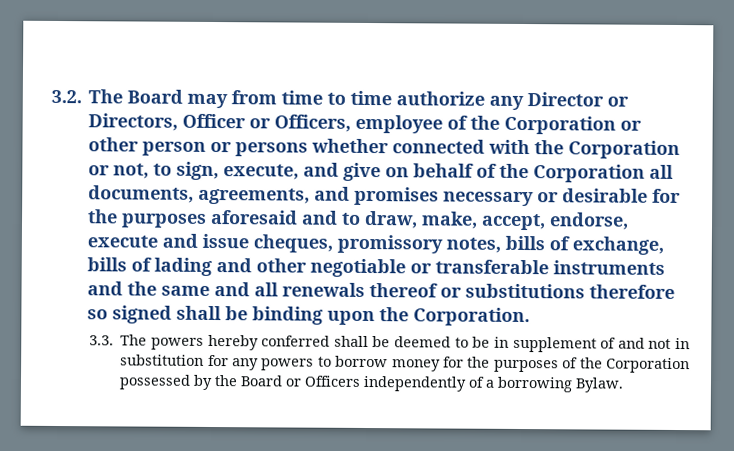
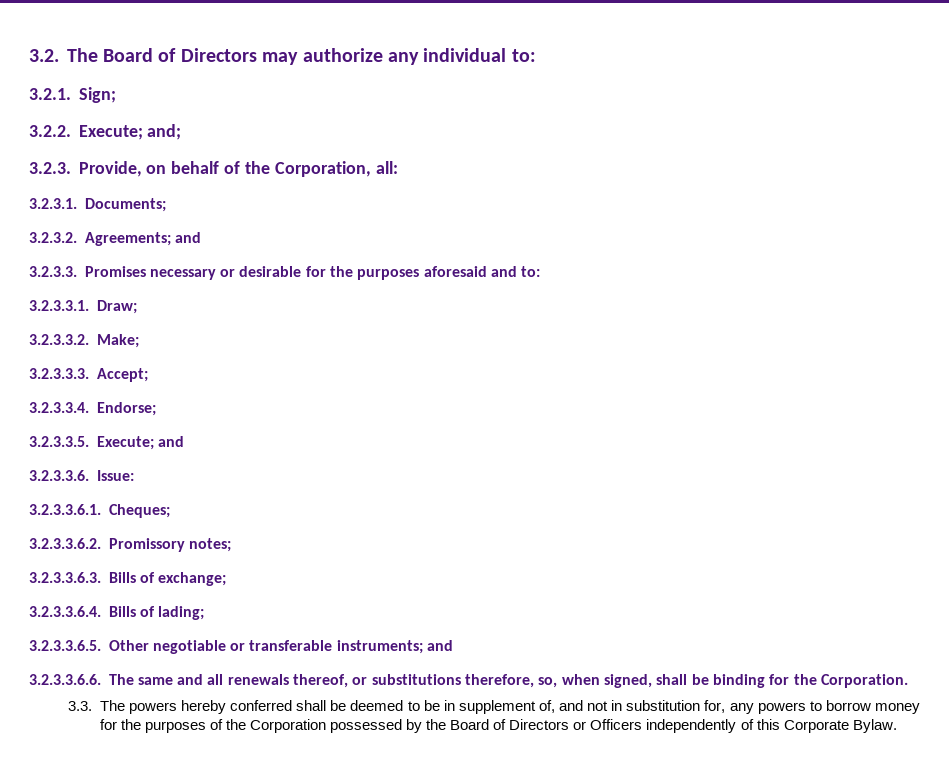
- 3.2. The Board may from time to time authorize any Director or Directors, Officer or Officers, employee of the Corporation or other person or persons whether connected with the Corporation or not, to sign, execute, and give on behalf of the Corporation all documents, agreements, and promises necessary or desirable for the purposes aforesaid and to draw, make, accept, endorse, execute and issue cheques, promissory notes, bills of exchange, bills of lading and other negotiable or transferable instruments and the same and all renewals thereof or substitutions therefore so signed shall be binding upon the Corporation.
+ 3.2. The Board of Directors may authorize any individual to:
+ 3.2.1. Sign;
+ 3.2.2. Execute; and;
+ 3.2.3. Provide, on behalf of the Corporation, all:
+ 3.2.3.1. Documents;
+ 3.2.3.2. Agreements; and
+ 3.2.3.3. Promises necessary or desirable for the purposes aforesaid and to:
+ 3.2.3.3.1. Draw;
+ 3.2.3.3.2. Make;
+ 3.2.3.3.3. Accept;
+ 3.2.3.3.4. Endorse;
+ 3.2.3.3.5. Execute; and
+ 3.2.3.3.6. Issue:
+ 3.2.3.3.6.1. Cheques;
+ 3.2.3.3.6.2. Promissory notes;
+ 3.2.3.3.6.3. Bills of exchange;
+ 3.2.3.3.6.4. Bills of lading;
+ 3.2.3.3.6.5. Other negotiable or transferable instruments; and
+ 3.2.3.3.6.6. The same and all renewals thereof, or substitutions therefore, so, when signed, shall be binding for the Corporation.
- 3.3. The powers hereby conferred shall be deemed to be in supplement of and not in substitution for any powers to borrow money for the purposes of the Corporation possessed by the Board or Officers independently of a borrowing Bylaw.
+ 3.3. The powers hereby conferred shall be deemed to be in supplement of, and not in substitution for, any powers to borrow money for the purposes of the Corporation possessed by the Board of Directors or Officers independently of this Corporate Bylaw.

